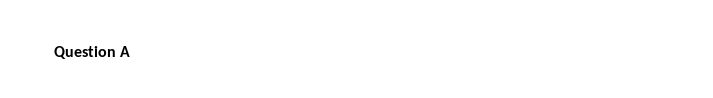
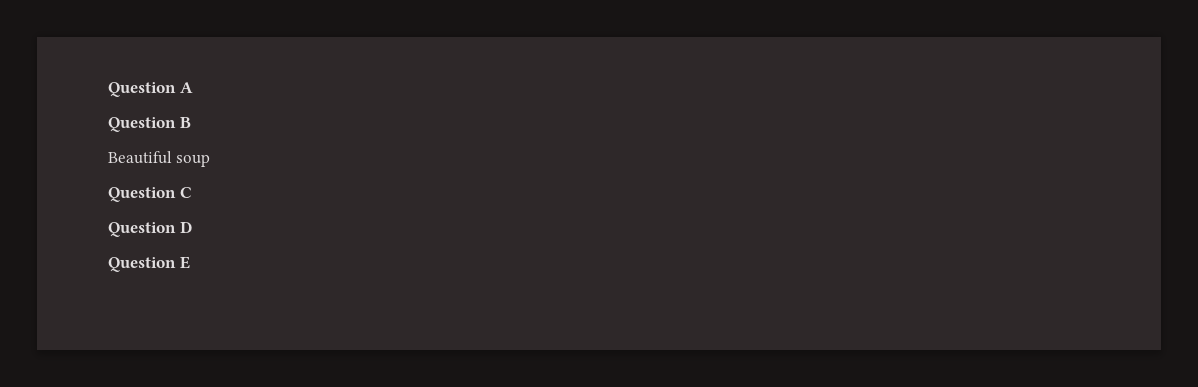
+ Question B
+ Beautiful soup
+ Question C
+ Question D
+ Question E

